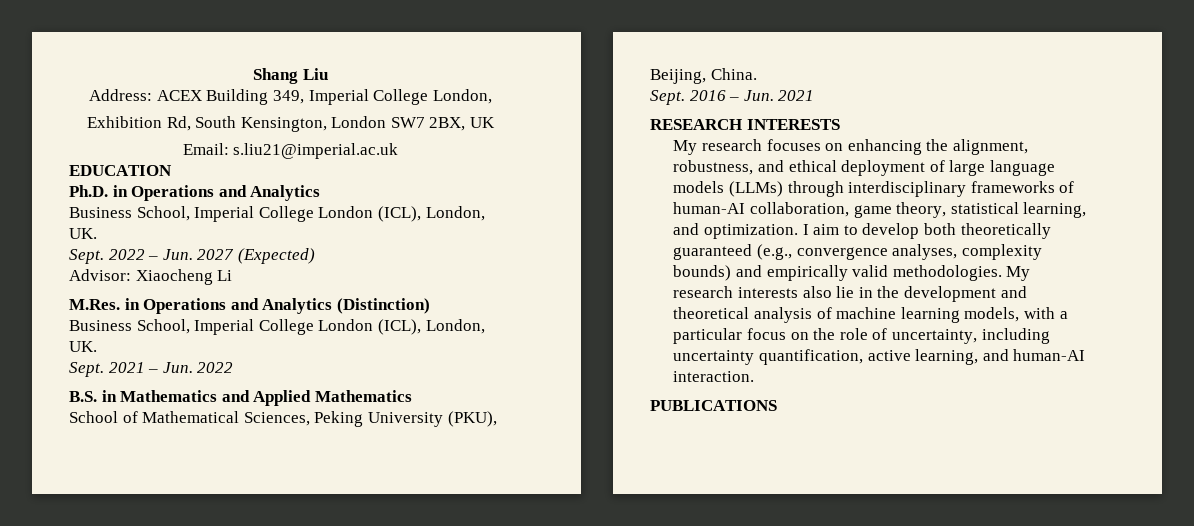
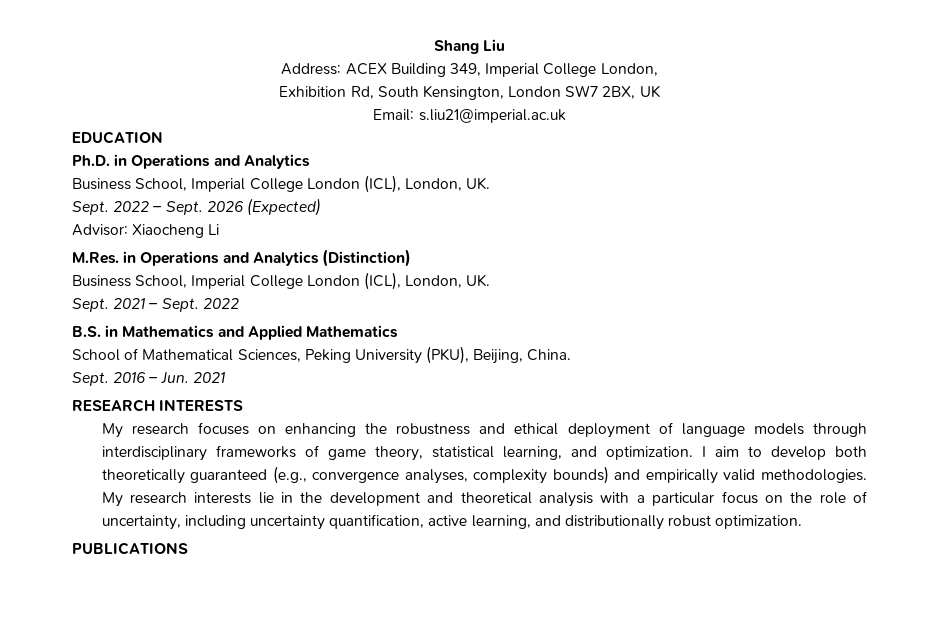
- 2022 – Jun. 2027 (Expected)
+ 2022 – Sept. 2026 (Expected)
- 2021 – Jun. 2022
+ 2021 – Sept. 2022
- My research focuses on enhancing the alignment, robustness, and ethical deployment of large language models (LLMs) through interdisciplinary frameworks of human-AI collaboration, game theory, statistical learning, and optimization.
+ My research focuses on enhancing the robustness and ethical deployment of language models through interdisciplinary frameworks of game theory, statistical learning, and optimization.
- My research interests also lie in the development and theoretical analysis of machine learning models, with a particular focus on the role of uncertainty, including uncertainty quantification, active learning, and human-AI interaction.
+ My research interests lie in the development and theoretical analysis with a particular focus on the role of uncertainty, including uncertainty quantification, active learning, and distributionally robust optimization.

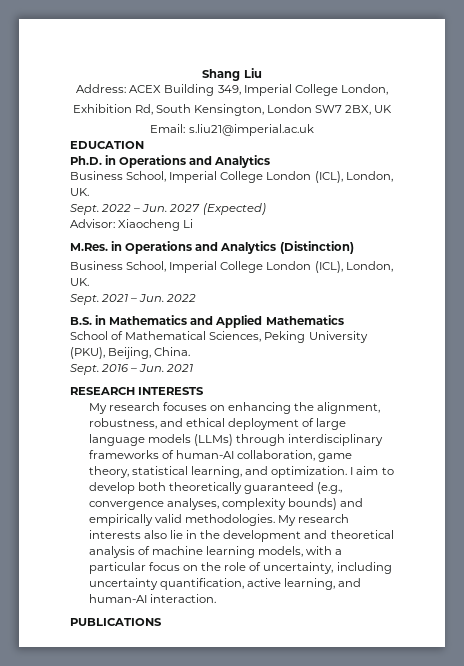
- 2022 – Sept. 2026 (Expected)
+ 2022 – Jun. 2027 (Expected)
- 2021 – Sept. 2022
+ 2021 – Jun. 2022
- My research focuses on enhancing the robustness and ethical deployment of language models through interdisciplinary frameworks of game theory, statistical learning, and optimization.
+ My research focuses on enhancing the alignment, robustness, and ethical deployment of large language models (LLMs) through interdisciplinary frameworks of human-AI collaboration, game theory, statistical learning, and optimization.
- My research interests lie in the development and theoretical analysis with a particular focus on the role of uncertainty, including uncertainty quantification, active learning, and distributionally robust optimization.
+ My research interests also lie in the development and theoretical analysis of machine learning models, with a particular focus on the role of uncertainty, including uncertainty quantification, active learning, and human-AI interaction.

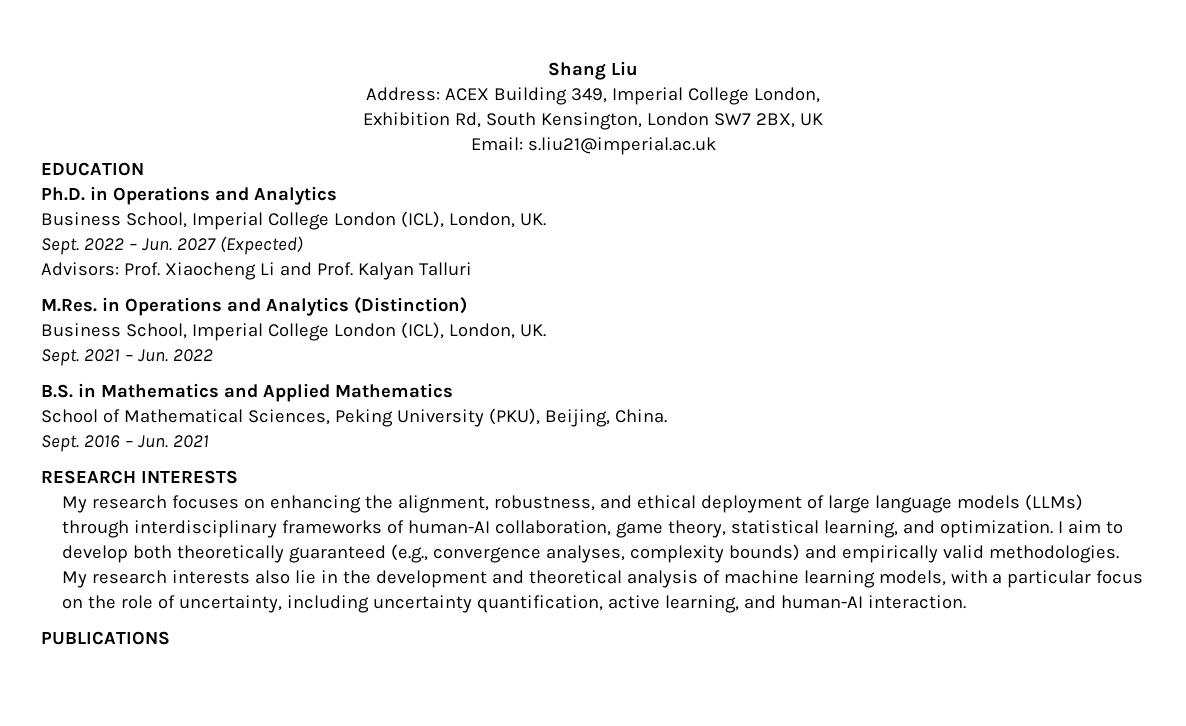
- Advisor: Xiaocheng Li
+ Advisors: Prof. Xiaocheng Li and Prof. Kalyan Talluri

